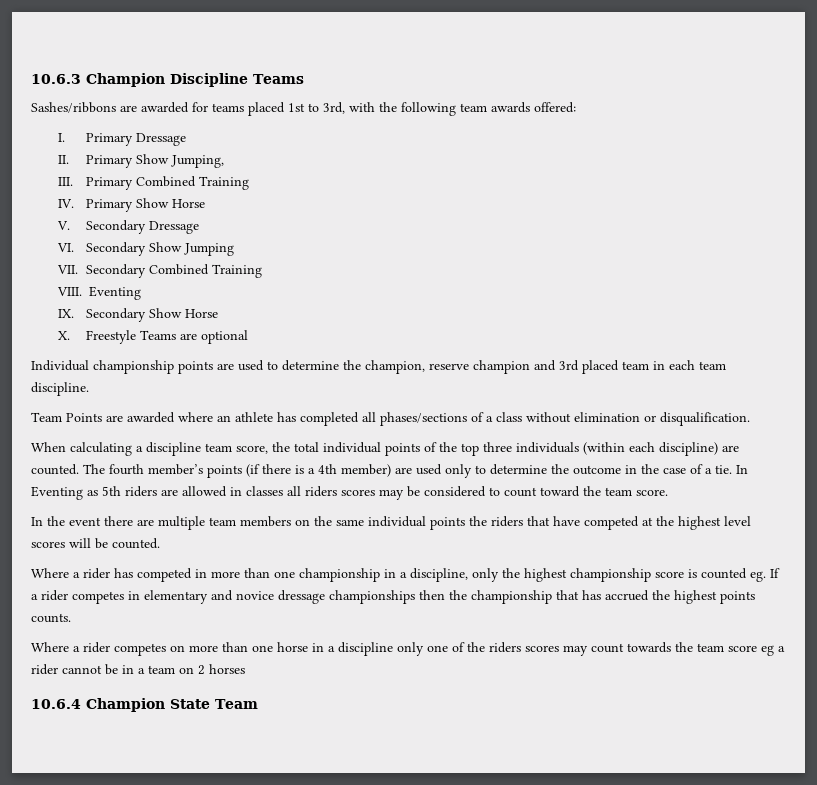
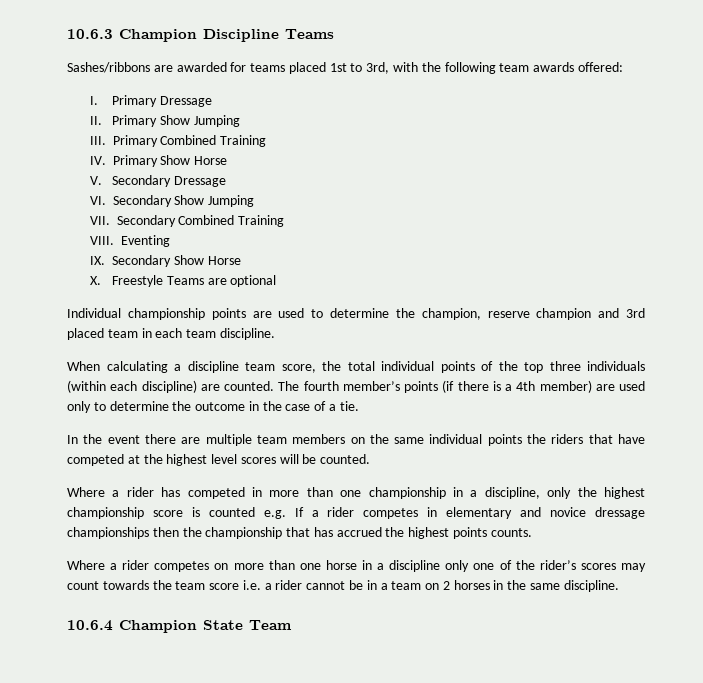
- II. Primary Show Jumping,
+ II. Primary Show Jumping
- Team Points are awarded where an athlete has completed all phases/sections of a class without elimination or disqualification.
- In Eventing as 5th riders are allowed in classes all riders scores may be considered to count toward the team score.
- Where a rider has competed in more than one championship in a discipline, only the highest championship score is counted eg. If a rider competes in elementary and novice dressage championships then the championship that has accrued the highest points counts.
+ Where a rider has competed in more than one championship in a discipline, only the highest championship score is counted e.g. If a rider competes in elementary and novice dressage championships then the championship that has accrued the highest points counts.
- Where a rider competes on more than one horse in a discipline only one of the riders scores may count towards the team score eg a rider cannot be in a team on 2 horses
+ Where a rider competes on more than one horse in a discipline only one of the rider’s scores may count towards the team score i.e. a rider cannot be in a team on 2 horses in the same discipline.

